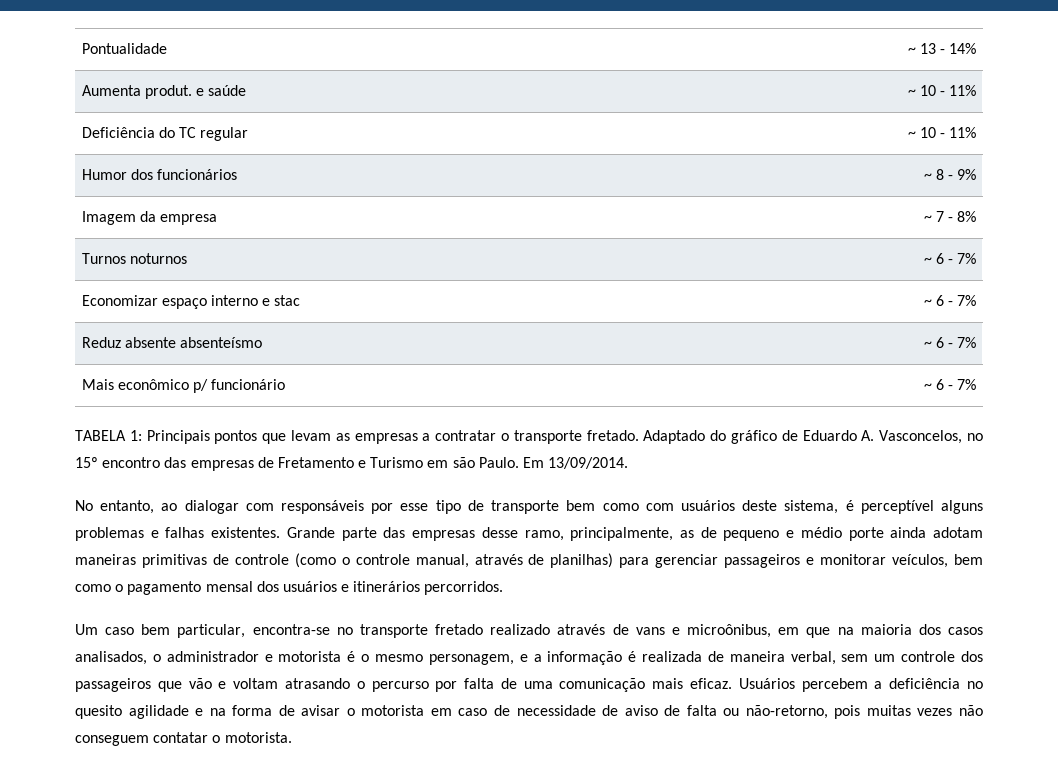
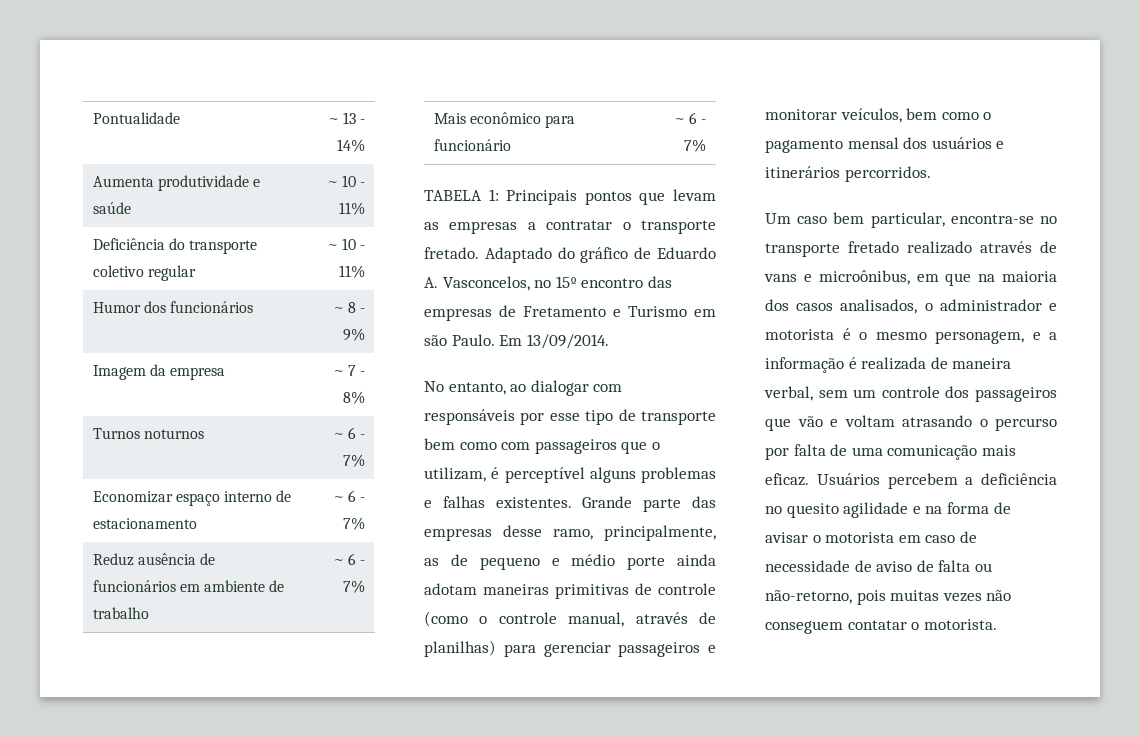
- Aumenta produt. e saúde | ~ 10 - 11%
+ Aumenta produtividade e saúde | ~ 10 - 11%
- Deficiência do TC regular | ~ 10 - 11%
+ Deficiência do transporte coletivo regular | ~ 10 - 11%
- Economizar espaço interno e stac | ~ 6 - 7%
+ Economizar espaço interno de estacionamento | ~ 6 - 7%
- Reduz absente absenteísmo | ~ 6 - 7%
+ Reduz ausência de funcionários em ambiente de trabalho | ~ 6 - 7%
- Mais econômico p/ funcionário | ~ 6 - 7%
+ Mais econômico para funcionário | ~ 6 - 7%
- No entanto, ao dialogar com responsáveis por esse tipo de transporte bem como com usuários deste sistema, é perceptível alguns problemas e falhas existentes.
+ No entanto, ao dialogar com responsáveis por esse tipo de transporte bem como com passageiros que o utilizam, é perceptível alguns problemas e falhas existentes.

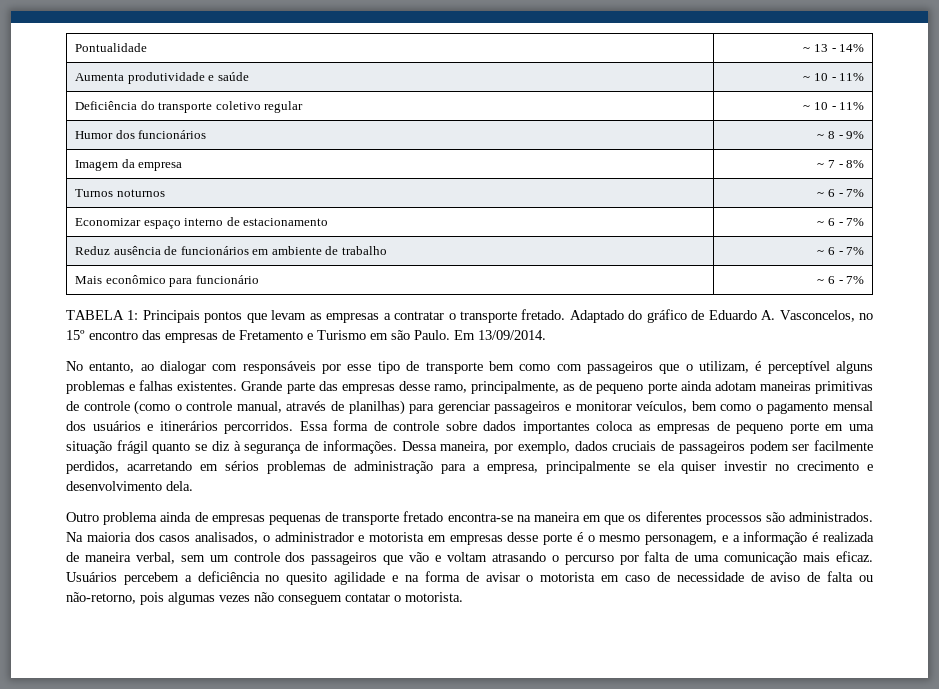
- Grande parte das empresas desse ramo, principalmente, as de pequeno e médio porte ainda adotam maneiras primitivas de controle (como o controle manual, através de planilhas) para gerenciar passageiros e monitorar veículos, bem como o pagamento mensal dos usuários e itinerários percorridos.
- Um caso bem particular, encontra-se no transporte fretado realizado através de vans e microônibus, em que na maioria dos casos analisados, o administrador e motorista é o mesmo personagem, e a informação é realizada de maneira verbal, sem um controle dos passageiros que vão e voltam atrasando o percurso por falta de uma comunicação mais eficaz.
+ Grande parte das empresas desse ramo, principalmente, as de pequeno porte ainda adotam maneiras primitivas de controle (como o controle manual, através de planilhas) para gerenciar passageiros e monitorar veículos, bem como o pagamento mensal dos usuários e itinerários percorridos. Essa forma de controle sobre dados importantes coloca as empresas de pequeno porte em uma situação frágil quanto se diz à segurança de informações. Dessa maneira, por exemplo, dados cruciais de passageiros podem ser facilmente perdidos, acarretando em sérios problemas de administração para a empresa, principalmente se ela quiser investir no crecimento e desenvolvimento dela.
+ Outro problema ainda de empresas pequenas de transporte fretado encontra-se na maneira em que os diferentes processos são administrados. Na maioria dos casos analisados, o administrador e motorista em empresas desse porte é o mesmo personagem, e a informação é realizada de maneira verbal, sem um controle dos passageiros que vão e voltam atrasando o percurso por falta de uma comunicação mais eficaz.
- Usuários percebem a deficiência no quesito agilidade e na forma de avisar o motorista em caso de necessidade de aviso de falta ou não-retorno, pois muitas vezes não conseguem contatar o motorista.
+ Usuários percebem a deficiência no quesito agilidade e na forma de avisar o motorista em caso de necessidade de aviso de falta ou não-retorno, pois algumas vezes não conseguem contatar o motorista.

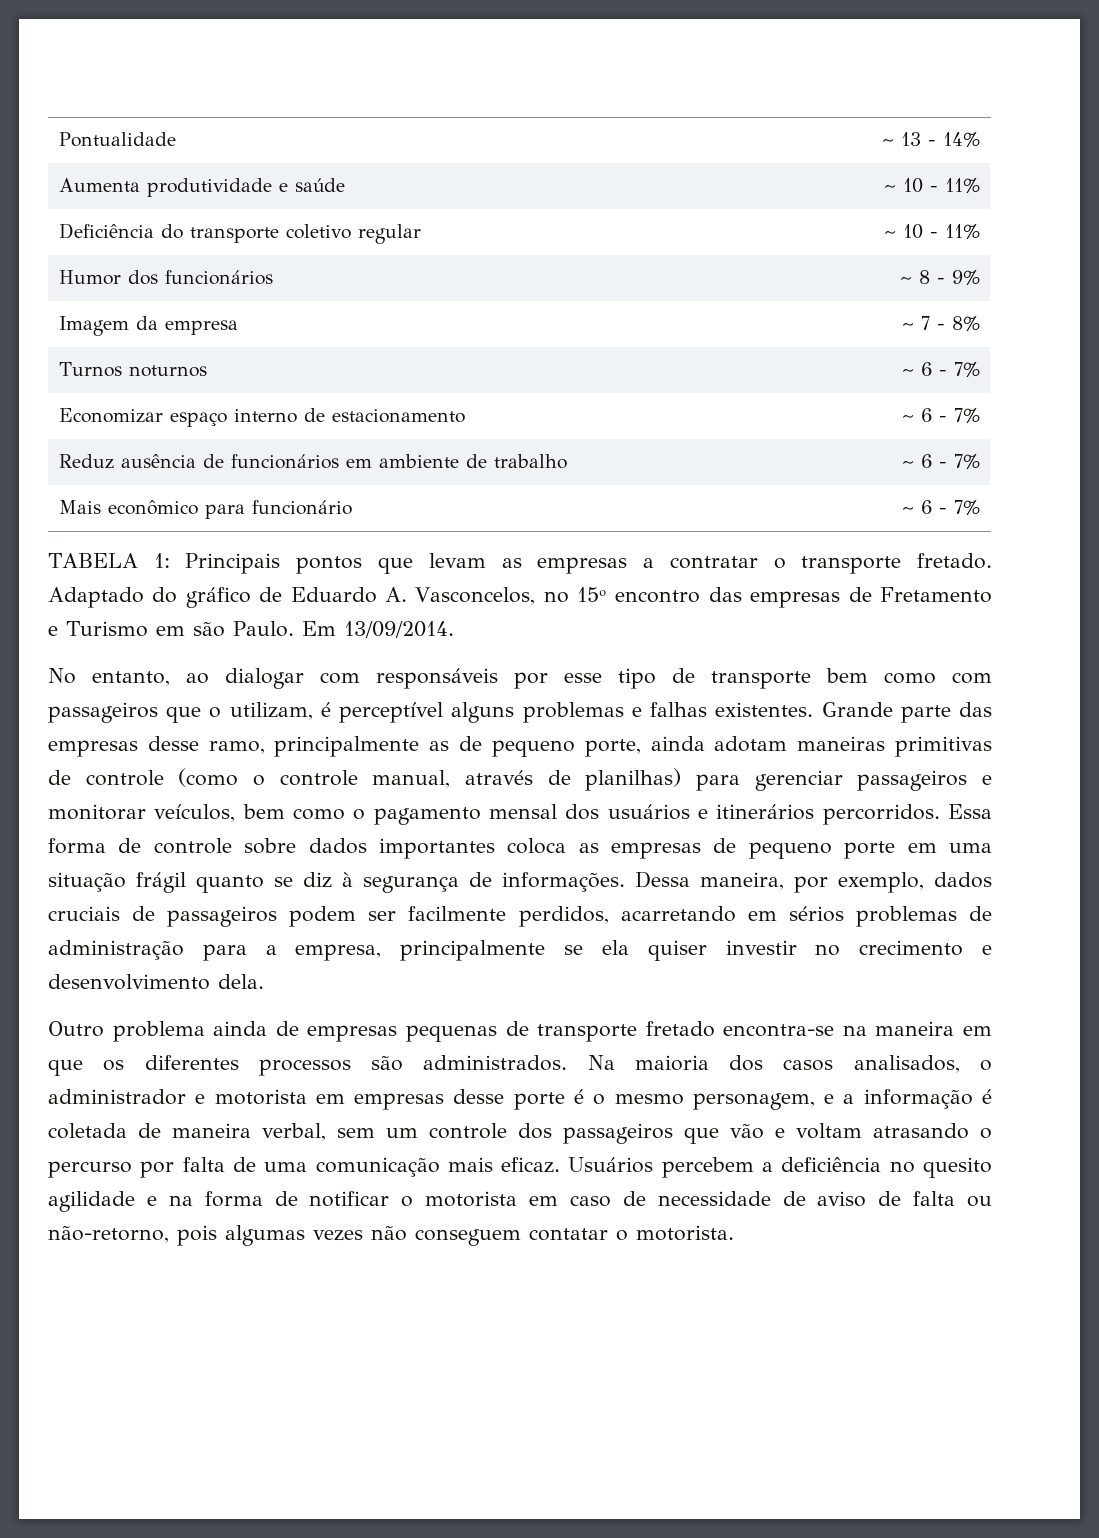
- Grande parte das empresas desse ramo, principalmente, as de pequeno porte ainda adotam maneiras primitivas de controle (como o controle manual, através de planilhas) para gerenciar passageiros e monitorar veículos, bem como o pagamento mensal dos usuários e itinerários percorridos.
+ Grande parte das empresas desse ramo, principalmente as de pequeno porte, ainda adotam maneiras primitivas de controle (como o controle manual, através de planilhas) para gerenciar passageiros e monitorar veículos, bem como o pagamento mensal dos usuários e itinerários percorridos.
- Na maioria dos casos analisados, o administrador e motorista em empresas desse porte é o mesmo personagem, e a informação é realizada de maneira verbal, sem um controle dos passageiros que vão e voltam atrasando o percurso por falta de uma comunicação mais eficaz.
+ Na maioria dos casos analisados, o administrador e motorista em empresas desse porte é o mesmo personagem, e a informação é coletada de maneira verbal, sem um controle dos passageiros que vão e voltam atrasando o percurso por falta de uma comunicação mais eficaz.
- Usuários percebem a deficiência no quesito agilidade e na forma de avisar o motorista em caso de necessidade de aviso de falta ou não-retorno, pois algumas vezes não conseguem contatar o motorista.
+ Usuários percebem a deficiência no quesito agilidade e na forma de notificar o motorista em caso de necessidade de aviso de falta ou não-retorno, pois algumas vezes não conseguem contatar o motorista.

